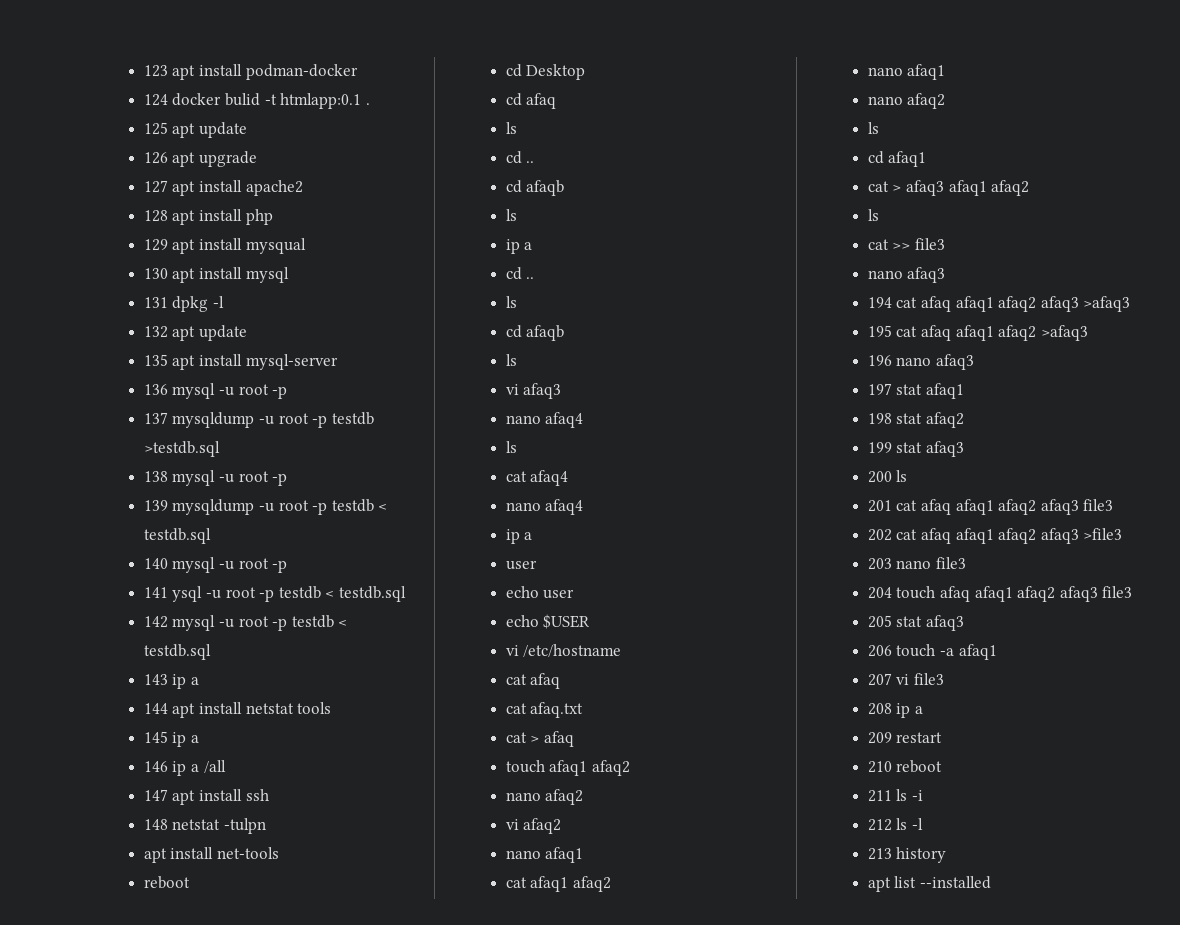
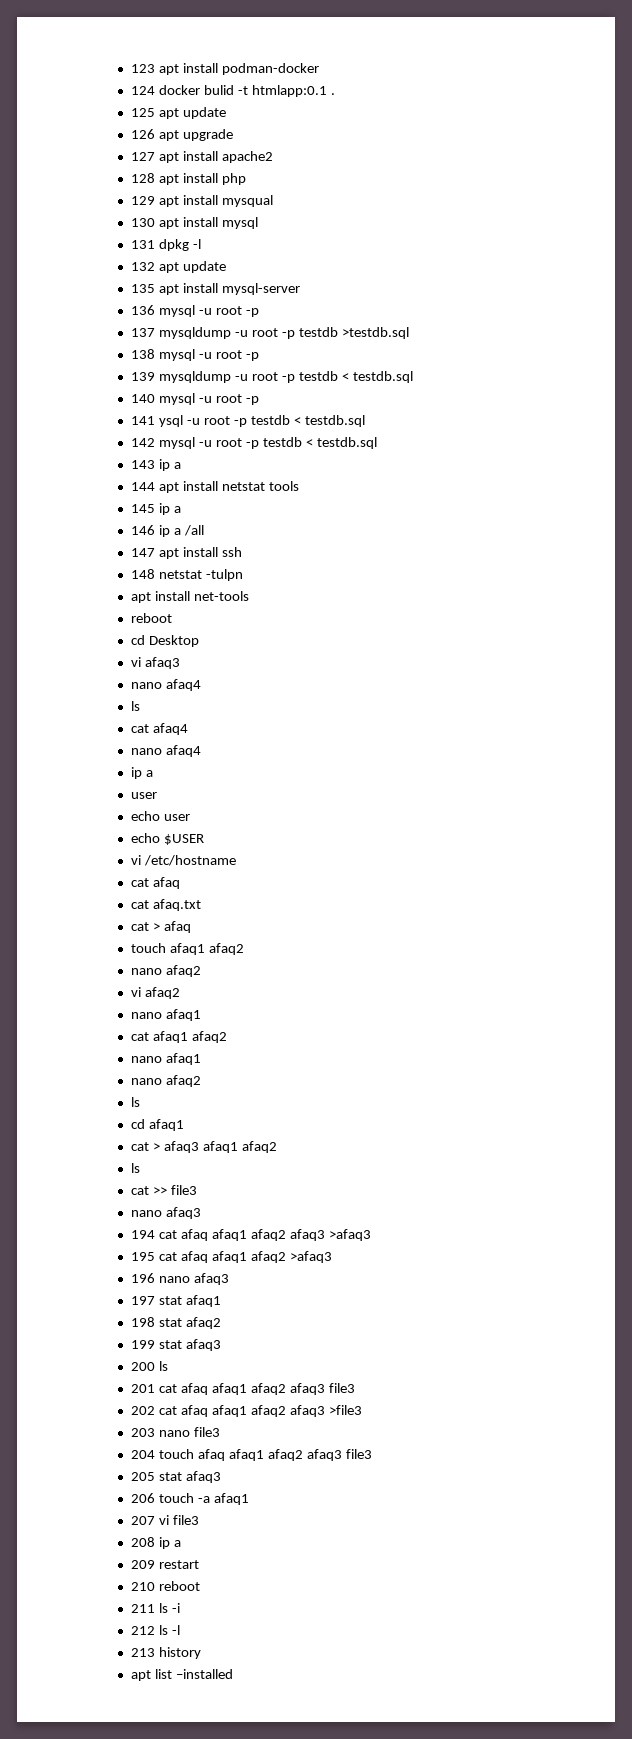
- cd afaq
- ls
- cd ..
- cd afaqb
- ls
- ip a
- cd ..
- ls
- cd afaqb
- ls
- apt list --installed
+ apt list –installed

